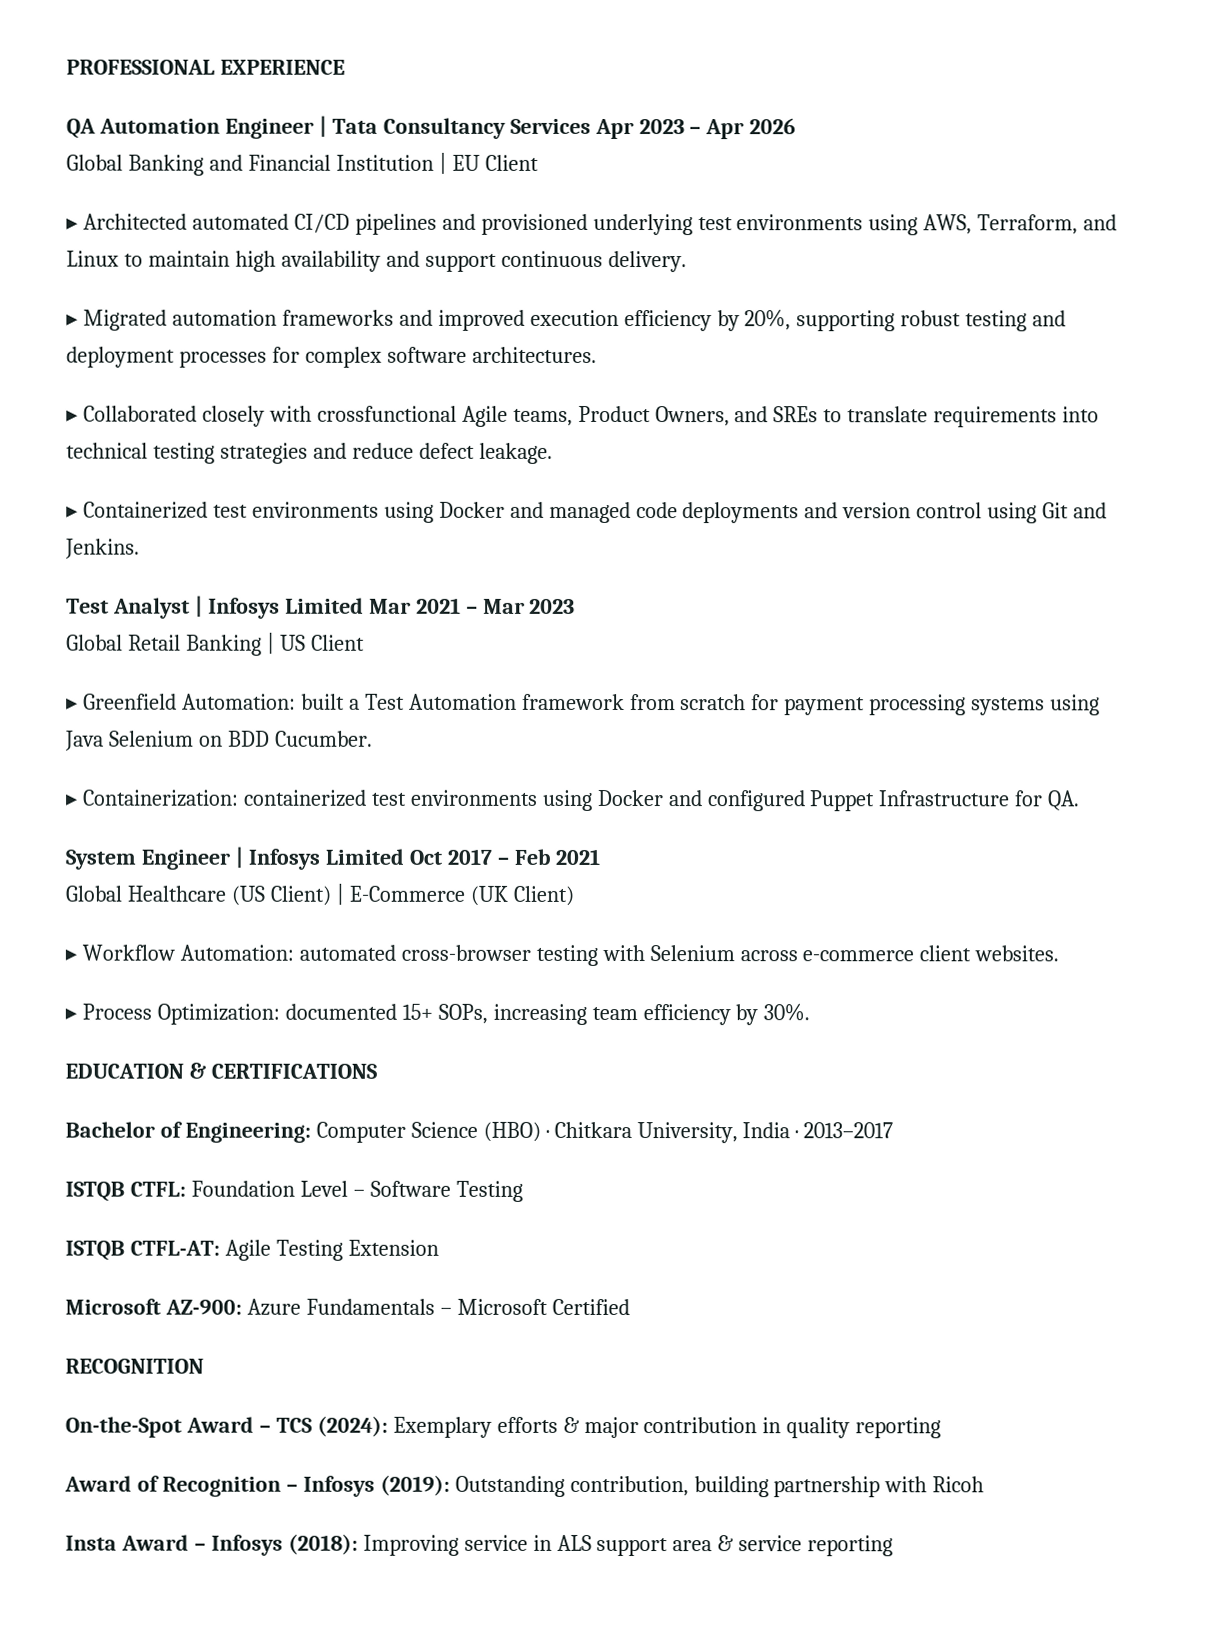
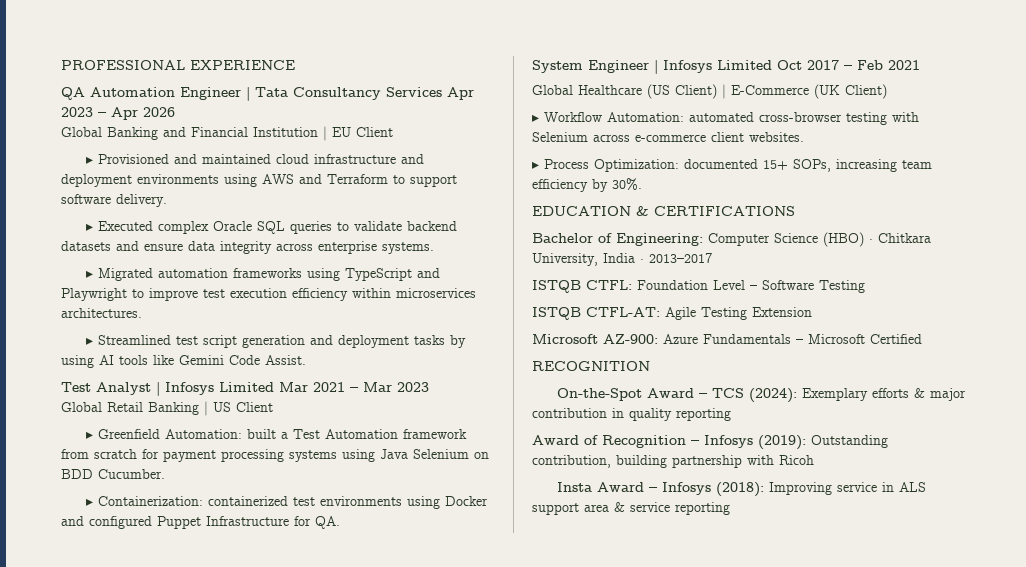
- ▸ Architected automated CI/CD pipelines and provisioned underlying test environments using AWS, Terraform, and Linux to maintain high availability and support continuous delivery.
- ▸ Migrated automation frameworks and improved execution efficiency by 20%, supporting robust testing and deployment processes for complex software architectures.
- ▸ Collaborated closely with crossfunctional Agile teams, Product Owners, and SREs to translate requirements into technical testing strategies and reduce defect leakage.
- ▸ Containerized test environments using Docker and managed code deployments and version control using Git and Jenkins.
+ ▸ Provisioned and maintained cloud infrastructure and deployment environments using AWS and Terraform to support software delivery.
+ ▸ Executed complex Oracle SQL queries to validate backend datasets and ensure data integrity across enterprise systems.
+ ▸ Migrated automation frameworks using TypeScript and Playwright to improve test execution efficiency within microservices architectures.
+ ▸ Streamlined test script generation and deployment tasks by using AI tools like Gemini Code Assist.

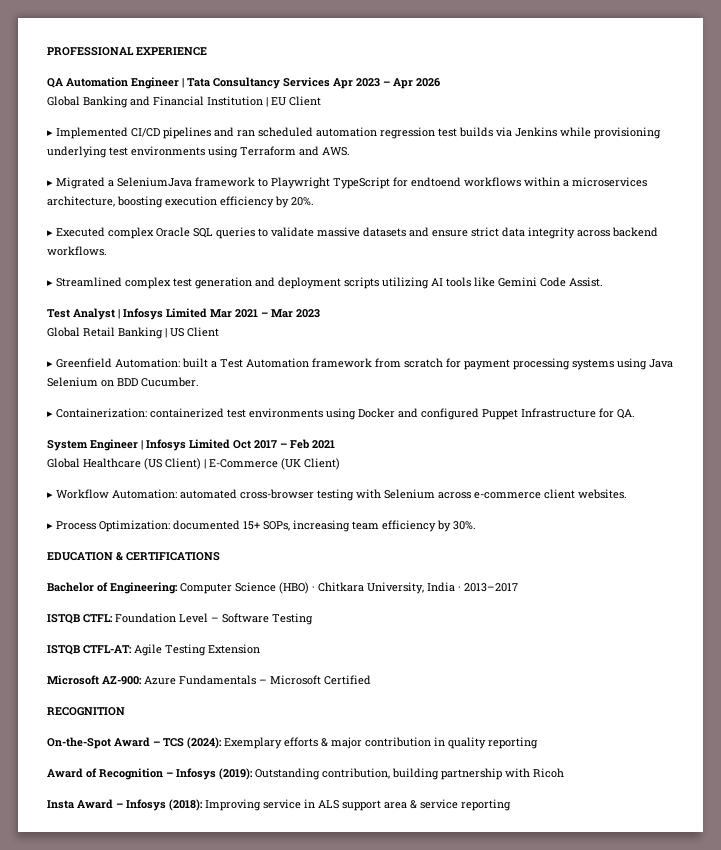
- ▸ Provisioned and maintained cloud infrastructure and deployment environments using AWS and Terraform to support software delivery.
+ ▸ Implemented CI/CD pipelines and ran scheduled automation regression test builds via Jenkins while provisioning underlying test environments using Terraform and AWS.
+ ▸ Migrated a SeleniumJava framework to Playwright TypeScript for endtoend workflows within a microservices architecture, boosting execution efficiency by 20%.
- ▸ Executed complex Oracle SQL queries to validate backend datasets and ensure data integrity across enterprise systems.
- ▸ Migrated automation frameworks using TypeScript and Playwright to improve test execution efficiency within microservices architectures.
+ ▸ Executed complex Oracle SQL queries to validate massive datasets and ensure strict data integrity across backend workflows.
- ▸ Streamlined test script generation and deployment tasks by using AI tools like Gemini Code Assist.
+ ▸ Streamlined complex test generation and deployment scripts utilizing AI tools like Gemini Code Assist.

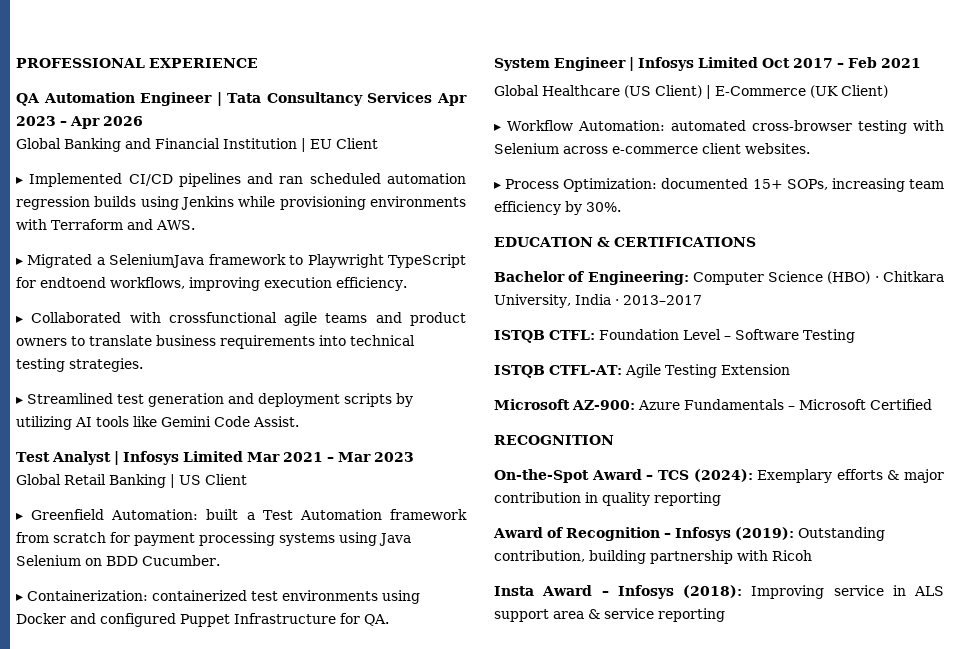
- ▸ Implemented CI/CD pipelines and ran scheduled automation regression test builds via Jenkins while provisioning underlying test environments using Terraform and AWS.
+ ▸ Implemented CI/CD pipelines and ran scheduled automation regression builds using Jenkins while provisioning environments with Terraform and AWS.
- ▸ Migrated a SeleniumJava framework to Playwright TypeScript for endtoend workflows within a microservices architecture, boosting execution efficiency by 20%.
- ▸ Executed complex Oracle SQL queries to validate massive datasets and ensure strict data integrity across backend workflows.
+ ▸ Migrated a SeleniumJava framework to Playwright TypeScript for endtoend workflows, improving execution efficiency.
+ ▸ Collaborated with crossfunctional agile teams and product owners to translate business requirements into technical testing strategies.
- ▸ Streamlined complex test generation and deployment scripts utilizing AI tools like Gemini Code Assist.
+ ▸ Streamlined test generation and deployment scripts by utilizing AI tools like Gemini Code Assist.

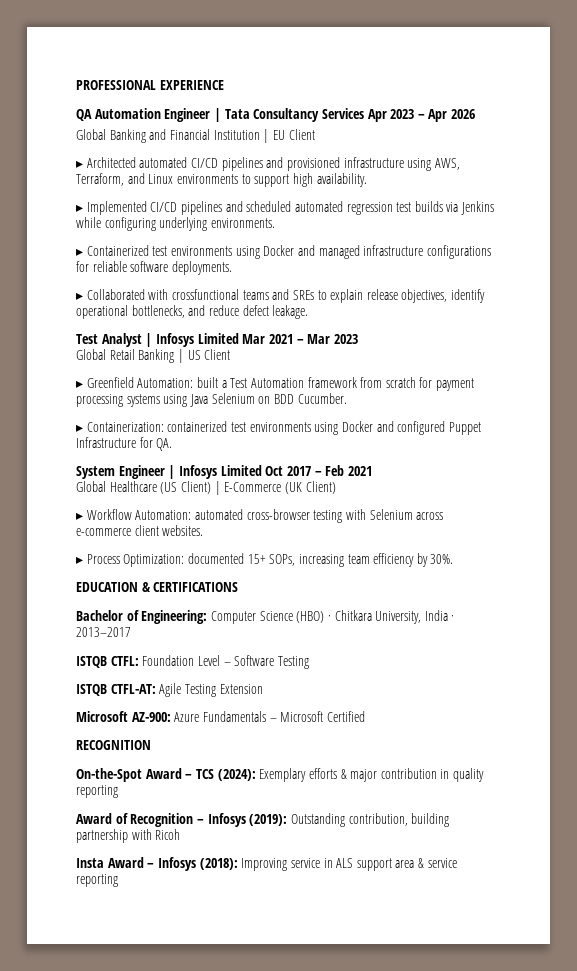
+ ▸ Architected automated CI/CD pipelines and provisioned infrastructure using AWS, Terraform, and Linux environments to support high availability.
- ▸ Implemented CI/CD pipelines and ran scheduled automation regression builds using Jenkins while provisioning environments with Terraform and AWS.
- ▸ Migrated a SeleniumJava framework to Playwright TypeScript for endtoend workflows, improving execution efficiency.
+ ▸ Implemented CI/CD pipelines and scheduled automated regression test builds via Jenkins while configuring underlying environments.
+ ▸ Containerized test environments using Docker and managed infrastructure configurations for reliable software deployments.
- ▸ Collaborated with crossfunctional agile teams and product owners to translate business requirements into technical testing strategies.
- ▸ Streamlined test generation and deployment scripts by utilizing AI tools like Gemini Code Assist.
+ ▸ Collaborated with crossfunctional teams and SREs to explain release objectives, identify operational bottlenecks, and reduce defect leakage.

